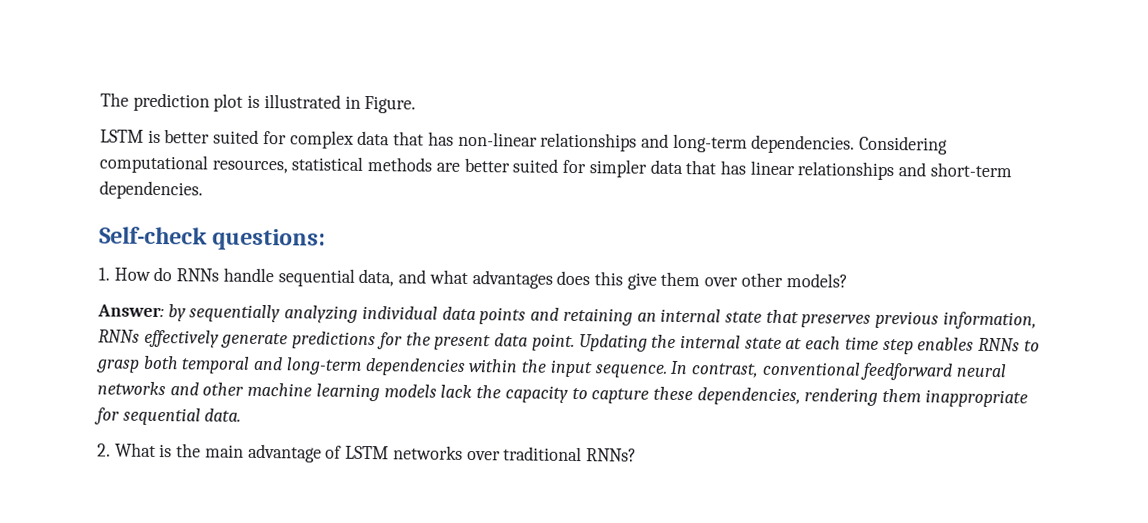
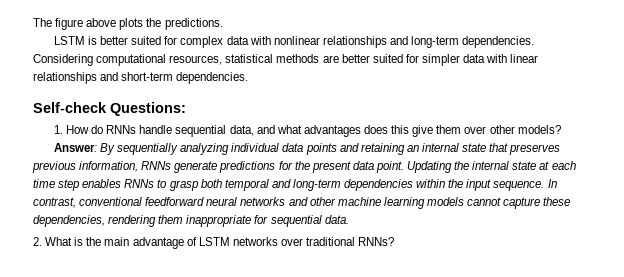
- The prediction plot is illustrated in Figure.
+ The figure above plots the predictions.
- LSTM is better suited for complex data that has non-linear relationships and long-term dependencies.
+ LSTM is better suited for complex data with nonlinear relationships and long-term dependencies.
- Considering computational resources, statistical methods are better suited for simpler data that has linear relationships and short-term dependencies.
+ Considering computational resources, statistical methods are better suited for simpler data with linear relationships and short-term dependencies.
- Self-check questions:
+ Self-check Questions:
- Answer: by sequentially analyzing individual data points and retaining an internal state that preserves previous information, RNNs effectively generate predictions for the present data point.
+ Answer: By sequentially analyzing individual data points and retaining an internal state that preserves previous information, RNNs generate predictions for the present data point.
- In contrast, conventional feedforward neural networks and other machine learning models lack the capacity to capture these dependencies, rendering them inappropriate for sequential data.
+ In contrast, conventional feedforward neural networks and other machine learning models cannot capture these dependencies, rendering them inappropriate for sequential data.

